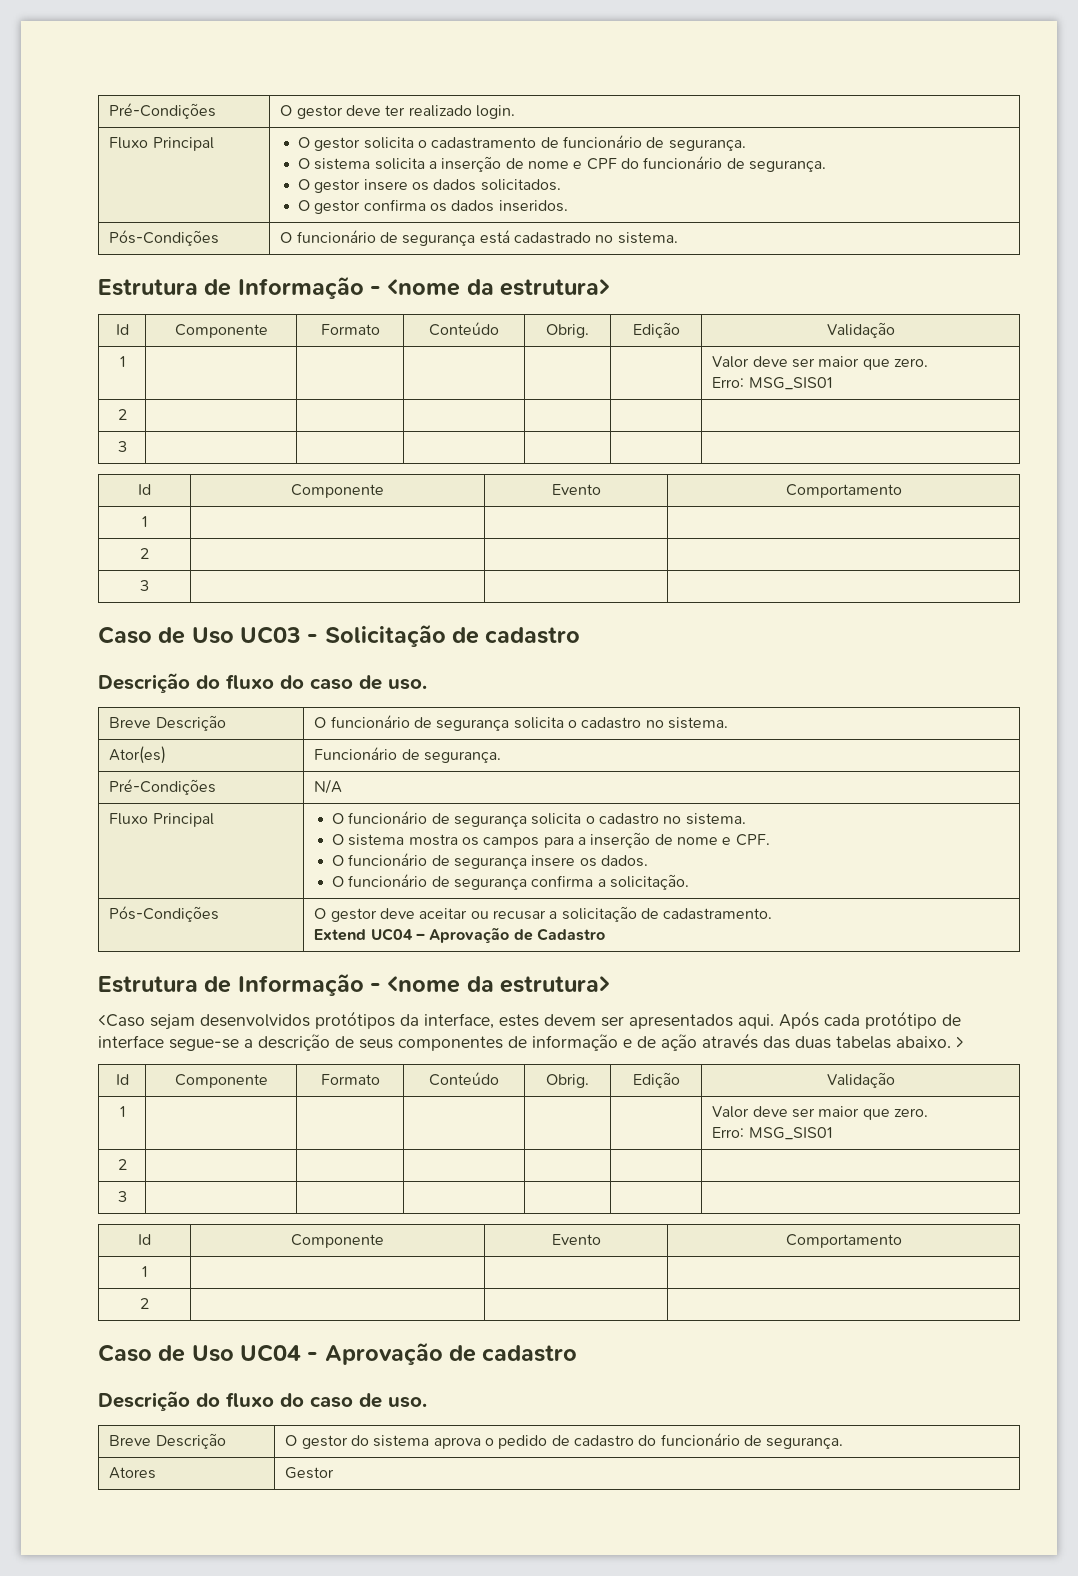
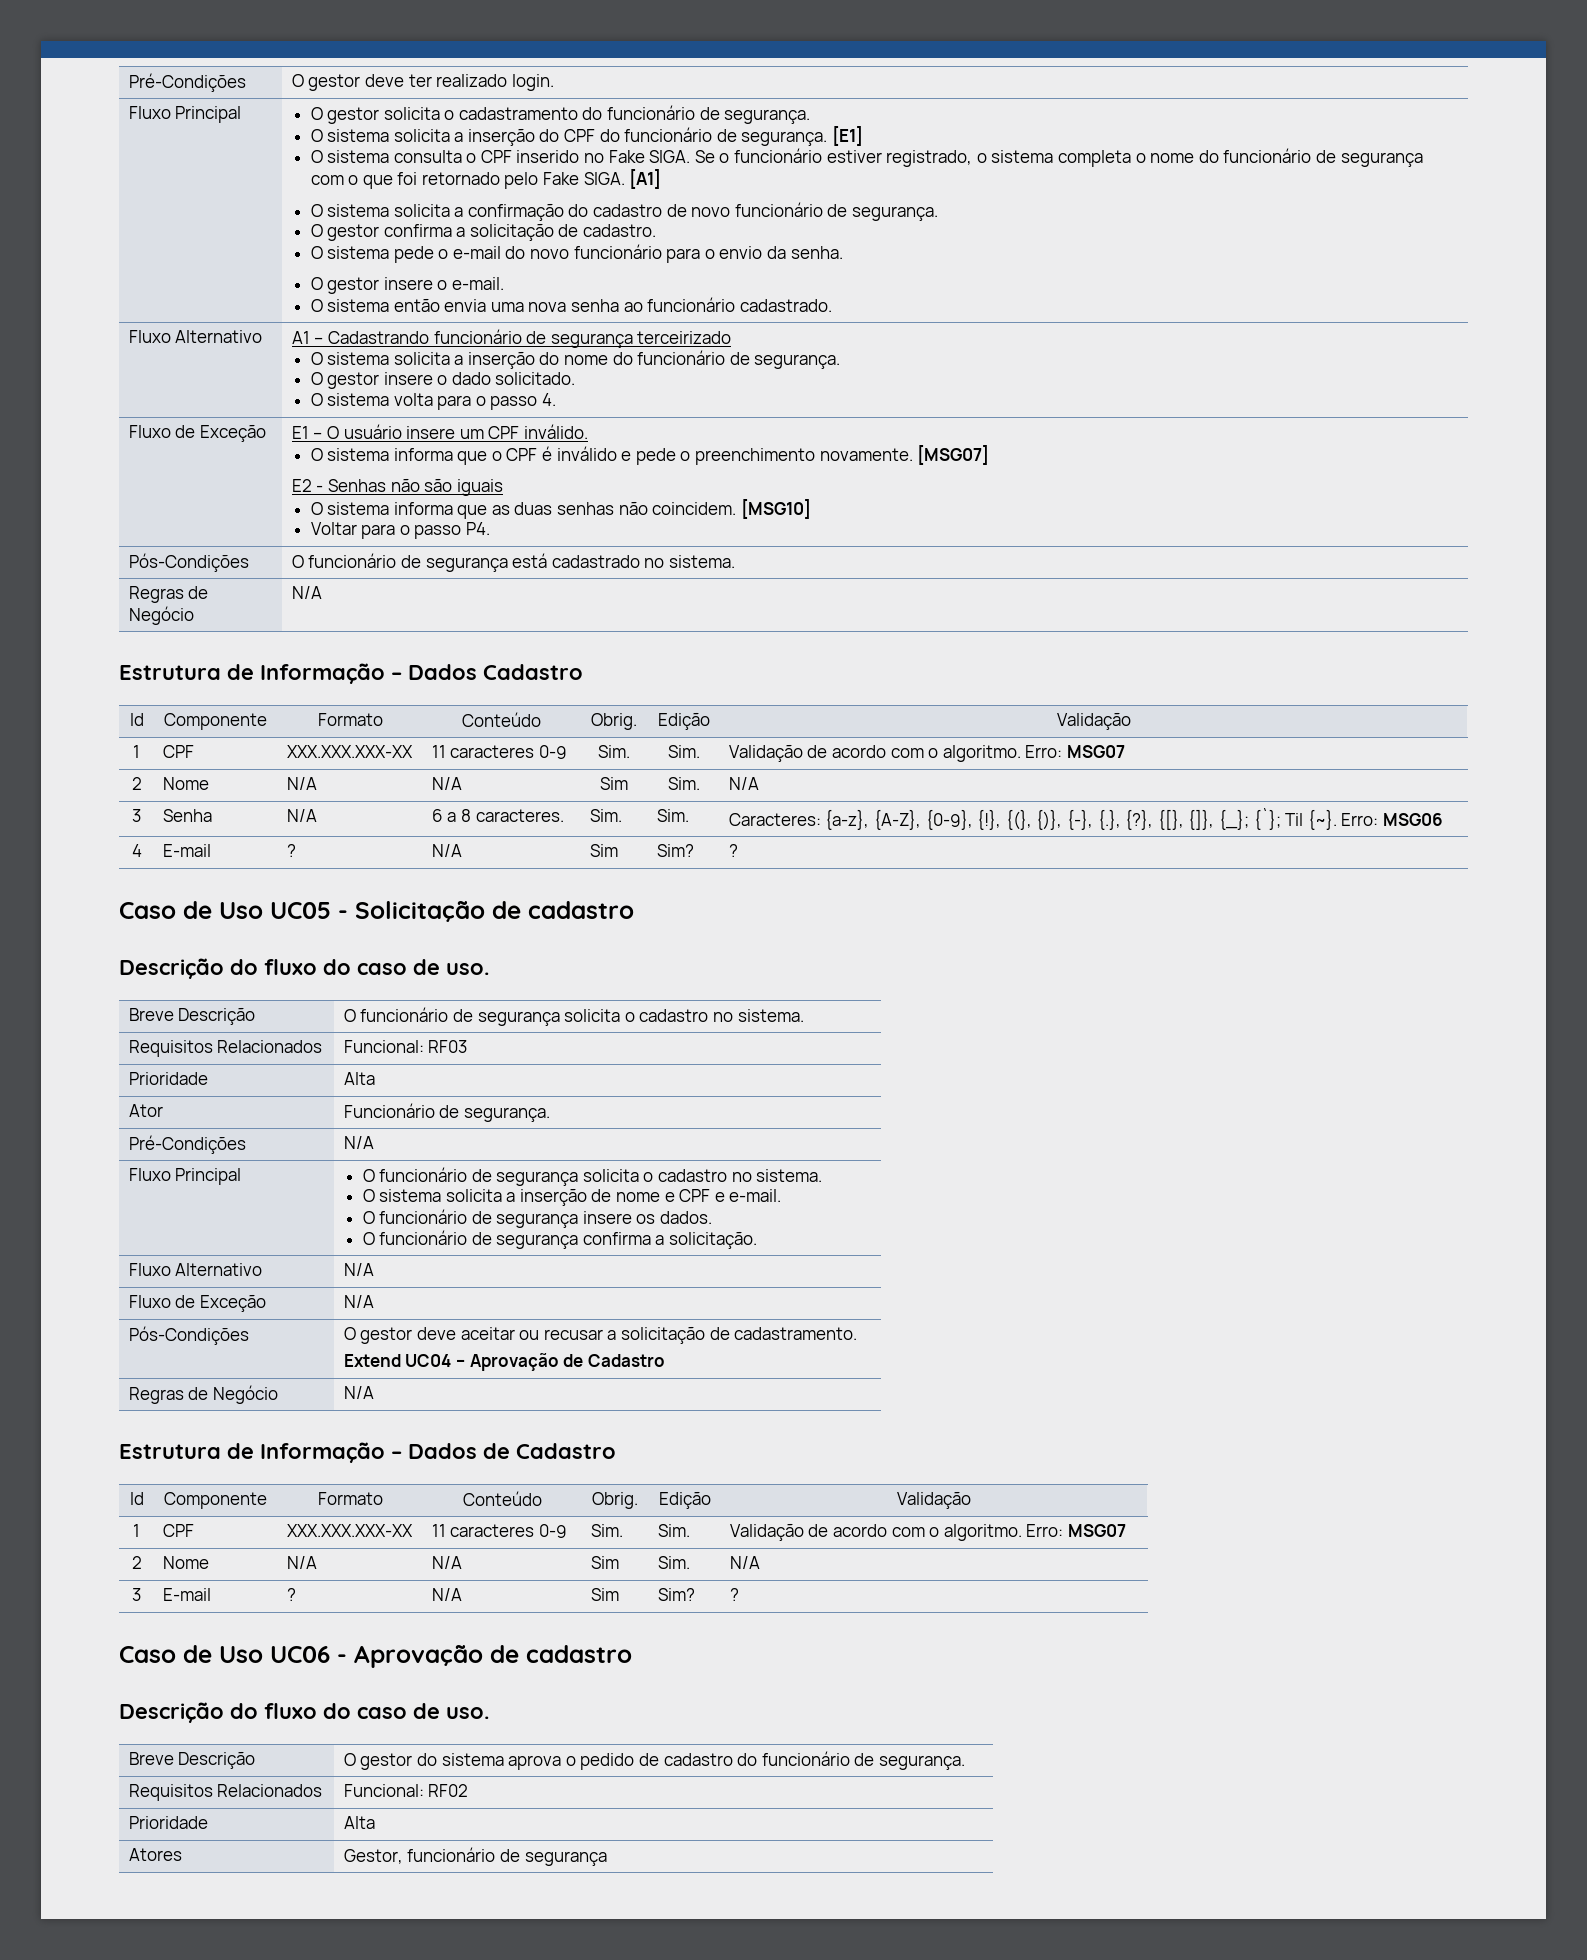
- O gestor solicita o cadastramento de funcionário de segurança.
+ O gestor solicita o cadastramento do funcionário de segurança.
- O sistema solicita a inserção de nome e CPF do funcionário de segurança.
- O gestor insere os dados solicitados.
- O gestor confirma os dados inseridos.
+ O sistema solicita a inserção do CPF do funcionário de segurança. [E1]
+ O sistema consulta o CPF inserido no Fake SIGA. Se o funcionário estiver registrado, o sistema completa o nome do funcionário de segurança com o que foi retornado pelo Fake SIGA. [A1]
+ O sistema solicita a confirmação do cadastro de novo funcionário de segurança.
+ O gestor confirma a solicitação de cadastro.
+ O sistema pede o e-mail do novo funcionário para o envio da senha.
+ O gestor insere o e-mail.
+ O sistema então envia uma nova senha ao funcionário cadastrado.
+ Fluxo Alternativo | A1 – Cadastrando funcionário de segurança terceirizado
+ O sistema solicita a inserção do nome do funcionário de segurança.
+ O gestor insere o dado solicitado.
+ O sistema volta para o passo 4.
+ Fluxo de Exceção | E1 – O usuário insere um CPF inválido.
+ O sistema informa que o CPF é inválido e pede o preenchimento novamente. [MSG07]
+ E2 - Senhas não são iguais
+ O sistema informa que as duas senhas não coincidem. [MSG10]
+ Voltar para o passo P4.
  Pós-Condições | O funcionário de segurança está cadastrado no sistema.
- Estrutura de Informação - <nome da estrutura>
+ Regras de Negócio | N/A
+ Estrutura de Informação – Dados Cadastro
  Id | Componente | Formato | Conteúdo | Obrig. | Edição | Validação
- 1 | | | | | | Valor deve ser maior que zero.
- Erro: MSG_SIS01
- 2 | | | | | |
- 3 | | | | | |
- Id | Componente | Evento | Comportamento
- 1 | | |
- 2 | | |
- 3 | | |
- Caso de Uso UC03 - Solicitação de cadastro
+ 1 | CPF | XXX.XXX.XXX-XX | 11 caracteres 0-9 | Sim. | Sim. | Validação de acordo com o algoritmo. Erro: MSG07
+ 2 | Nome | N/A | N/A | Sim | Sim. | N/A
+ 3 | Senha | N/A | 6 a 8 caracteres. | Sim. | Sim. | Caracteres: {a-z}, {A-Z}, {0-9}, {!}, {(}, {)}, {-}, {.}, {?}, {[}, {]}, {_}; {`}; Til {~}. Erro: MSG06
+ 4 | E-mail | ? | N/A | Sim | Sim? | ?
+ Caso de Uso UC05 - Solicitação de cadastro
- Ator(es) | Funcionário de segurança.
+ Requisitos Relacionados | Funcional: RF03
+ Prioridade | Alta
+ Ator | Funcionário de segurança.
  Fluxo Principal | O funcionário de segurança solicita o cadastro no sistema.
- O sistema mostra os campos para a inserção de nome e CPF.
+ O sistema solicita a inserção de nome e CPF e e-mail.
+ Fluxo Alternativo | N/A
+ Fluxo de Exceção | N/A
  Pós-Condições | O gestor deve aceitar ou recusar a solicitação de cadastramento.
  Extend UC04 – Aprovação de Cadastro
- Estrutura de Informação - <nome da estrutura>
- <Caso sejam desenvolvidos protótipos da interface, estes devem ser apresentados aqui. Após cada protótipo de interface segue-se a descrição de seus componentes de informação e de ação através das duas tabelas abaixo. >
+ Regras de Negócio | N/A
+ Estrutura de Informação – Dados de Cadastro
  Id | Componente | Formato | Conteúdo | Obrig. | Edição | Validação
- 1 | | | | | | Valor deve ser maior que zero.
- Erro: MSG_SIS01
- 2 | | | | | |
- 3 | | | | | |
- Id | Componente | Evento | Comportamento
- 1 | | |
- 2 | | |
- Caso de Uso UC04 - Aprovação de cadastro
+ 1 | CPF | XXX.XXX.XXX-XX | 11 caracteres 0-9 | Sim. | Sim. | Validação de acordo com o algoritmo. Erro: MSG07
+ 2 | Nome | N/A | N/A | Sim | Sim. | N/A
+ 3 | E-mail | ? | N/A | Sim | Sim? | ?
+ Caso de Uso UC06 - Aprovação de cadastro
- Atores | Gestor
+ Requisitos Relacionados | Funcional: RF02
+ Prioridade | Alta
+ Atores | Gestor, funcionário de segurança

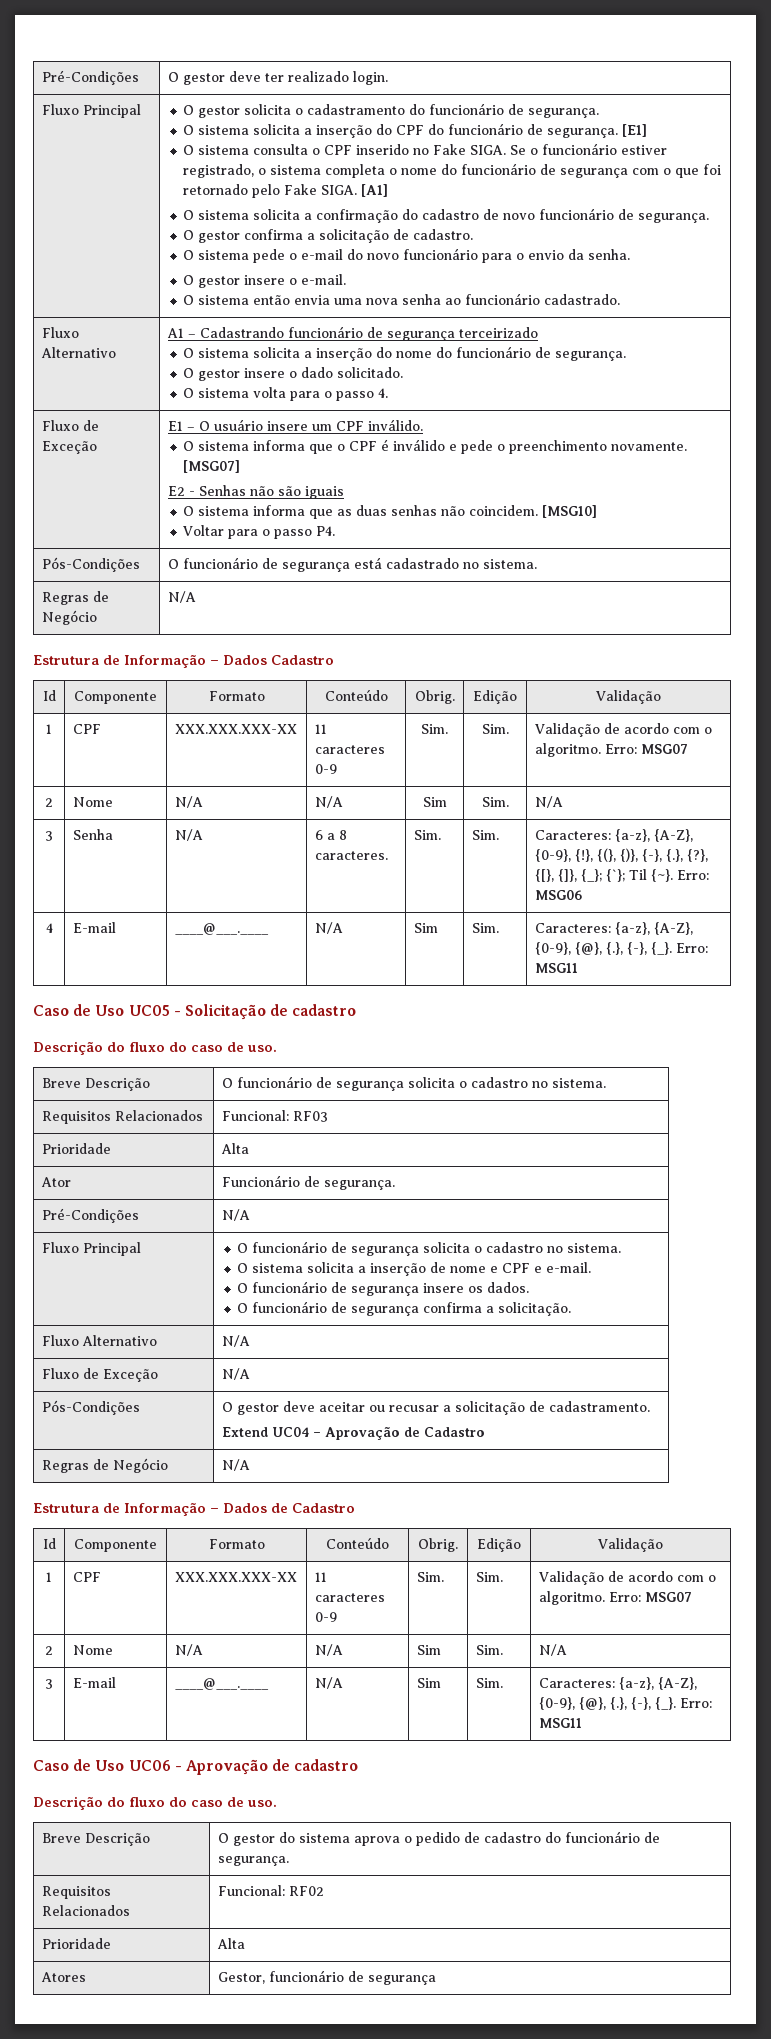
- 4 | E-mail | ? | N/A | Sim | Sim? | ?
+ 4 | E-mail | ____@___.____ | N/A | Sim | Sim. | Caracteres: {a-z}, {A-Z}, {0-9}, {@}, {.}, {-}, {_}. Erro: MSG11
- 3 | E-mail | ? | N/A | Sim | Sim? | ?
+ 3 | E-mail | ____@___.____ | N/A | Sim | Sim. | Caracteres: {a-z}, {A-Z}, {0-9}, {@}, {.}, {-}, {_}. Erro: MSG11

